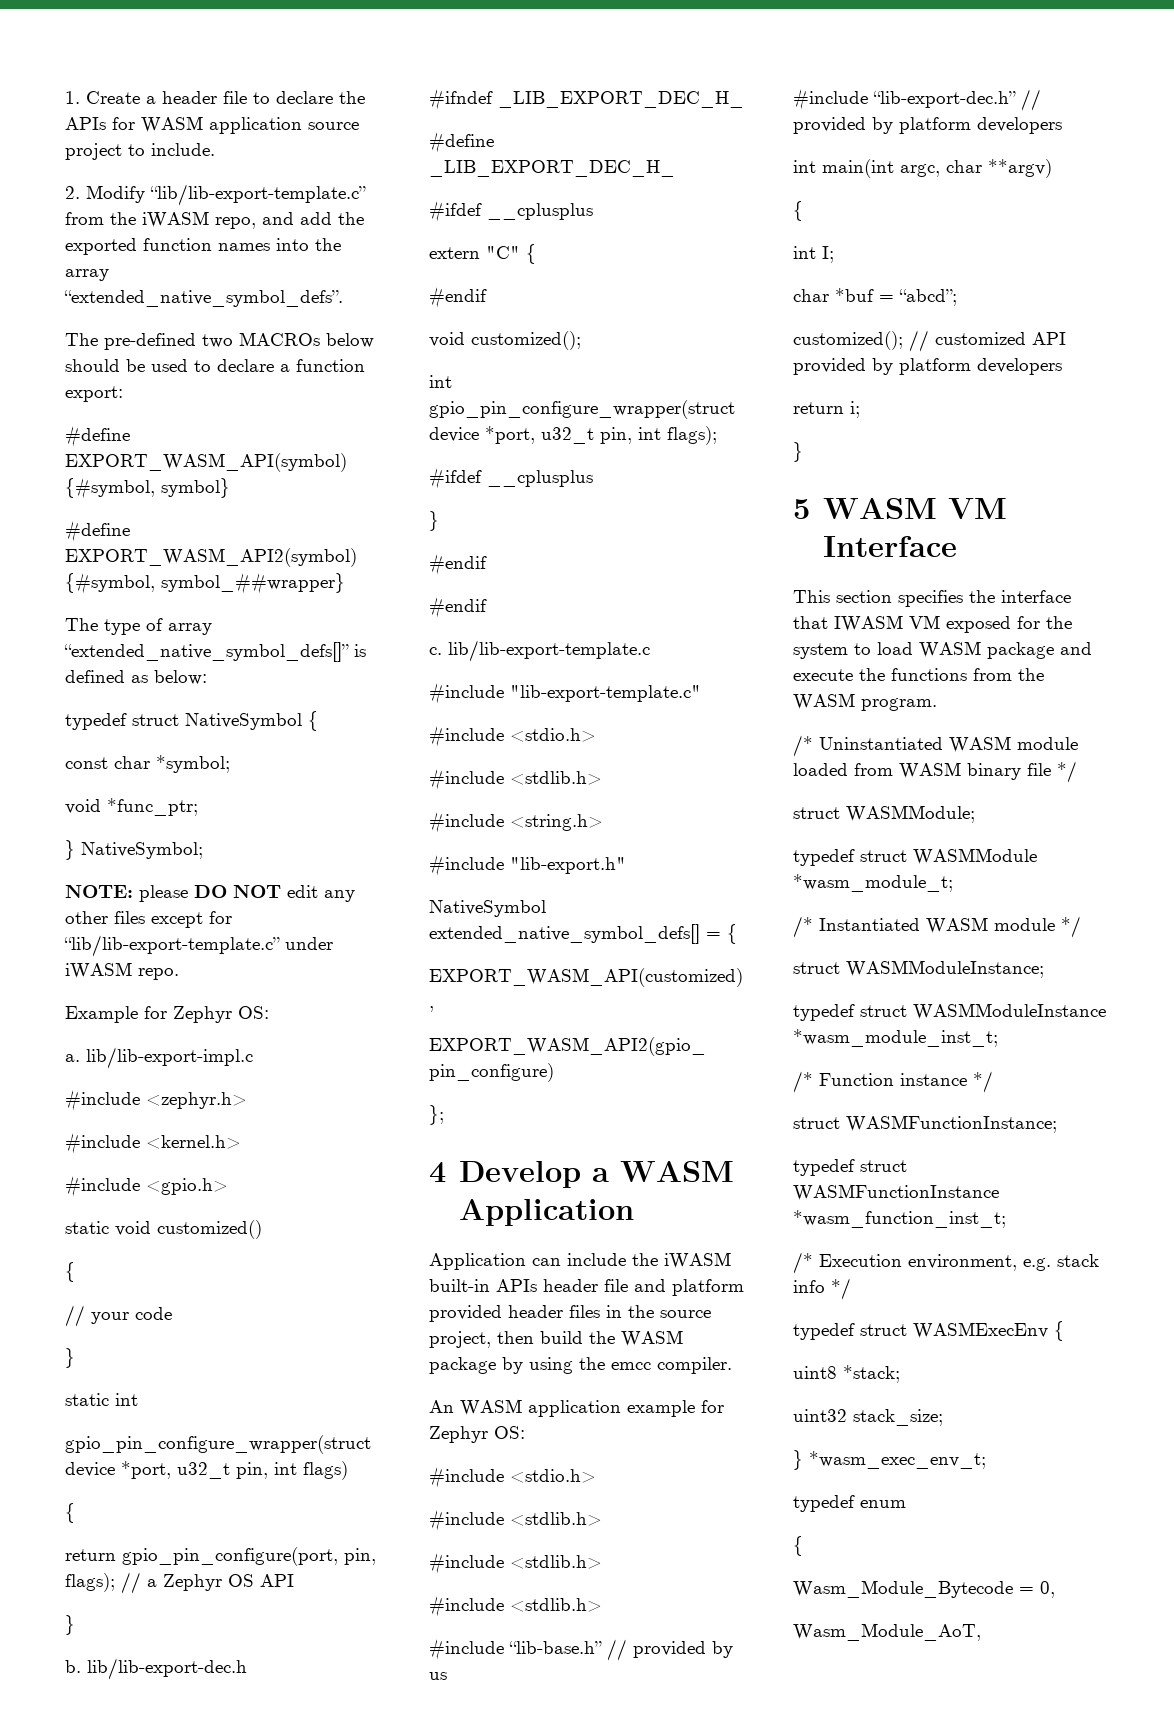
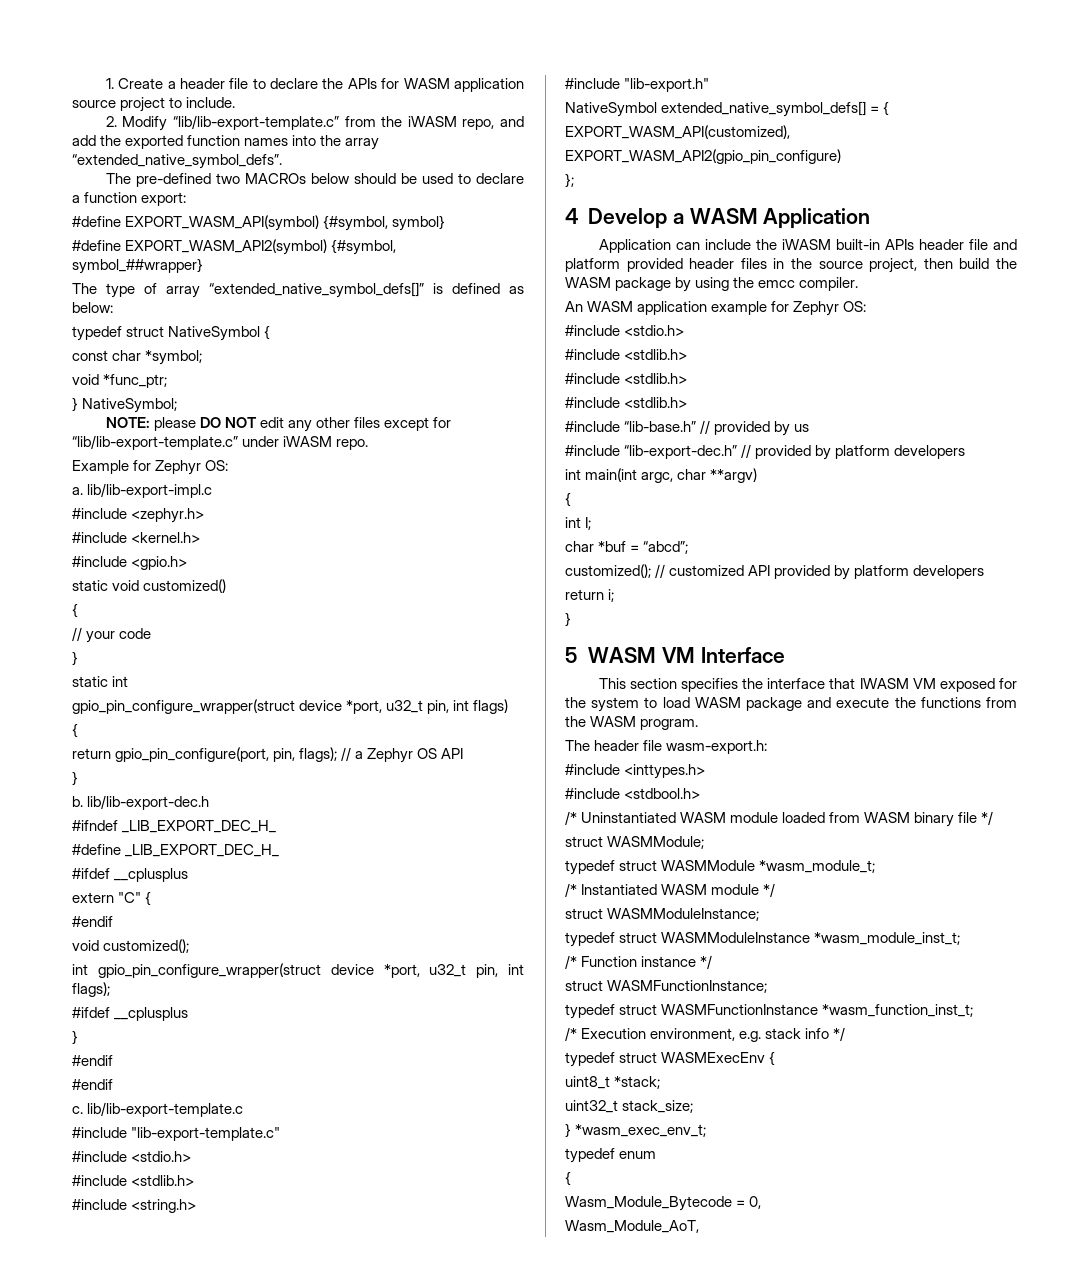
+ The header file wasm-export.h:
+ #include <inttypes.h>
+ #include <stdbool.h>
- uint8 *stack;
+ uint8_t *stack;
- uint32 stack_size;
+ uint32_t stack_size;

